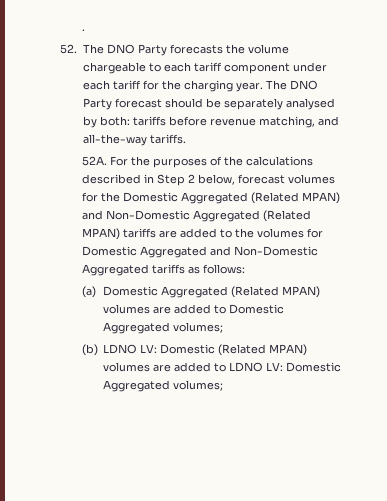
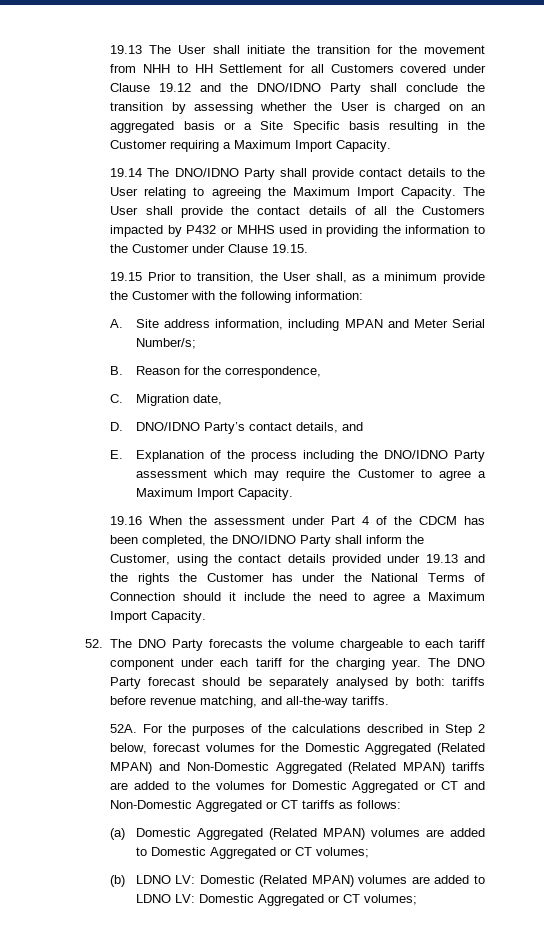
- .
+ 19.13 The User shall initiate the transition for the movement from NHH to HH Settlement for all Customers covered under Clause 19.12 and the DNO/IDNO Party shall conclude the transition by assessing whether the User is charged on an aggregated basis or a Site Specific basis resulting in the Customer requiring a Maximum Import Capacity.
+ 19.14 The DNO/IDNO Party shall provide contact details to the User relating to agreeing the Maximum Import Capacity. The User shall provide the contact details of all the Customers impacted by P432 or MHHS used in providing the information to the Customer under Clause 19.15.
+ 19.15 Prior to transition, the User shall, as a minimum provide the Customer with the following information:
+ A. Site address information, including MPAN and Meter Serial Number/s;
+ B. Reason for the correspondence,
+ C. Migration date,
+ D. DNO/IDNO Party’s contact details, and
+ E. Explanation of the process including the DNO/IDNO Party assessment which may require the Customer to agree a Maximum Import Capacity.
+ 19.16 When the assessment under Part 4 of the CDCM has been completed, the DNO/IDNO Party shall inform the Customer, using the contact details provided under 19.13 and the rights the Customer has under the National Terms of Connection should it include the need to agree a Maximum Import Capacity.
- For the purposes of the calculations described in Step 2 below, forecast volumes for the Domestic Aggregated (Related MPAN) and Non-Domestic Aggregated (Related MPAN) tariffs are added to the volumes for Domestic Aggregated and Non-Domestic Aggregated tariffs as follows:
+ For the purposes of the calculations described in Step 2 below, forecast volumes for the Domestic Aggregated (Related MPAN) and Non-Domestic Aggregated (Related MPAN) tariffs are added to the volumes for Domestic Aggregated or CT and Non-Domestic Aggregated or CT tariffs as follows:
- (a) Domestic Aggregated (Related MPAN) volumes are added to Domestic Aggregated volumes;
+ (a) Domestic Aggregated (Related MPAN) volumes are added to Domestic Aggregated or CT volumes;
- (b) LDNO LV: Domestic (Related MPAN) volumes are added to LDNO LV: Domestic Aggregated volumes;
+ (b) LDNO LV: Domestic (Related MPAN) volumes are added to LDNO LV: Domestic Aggregated or CT volumes;

